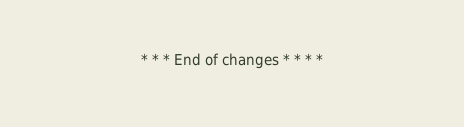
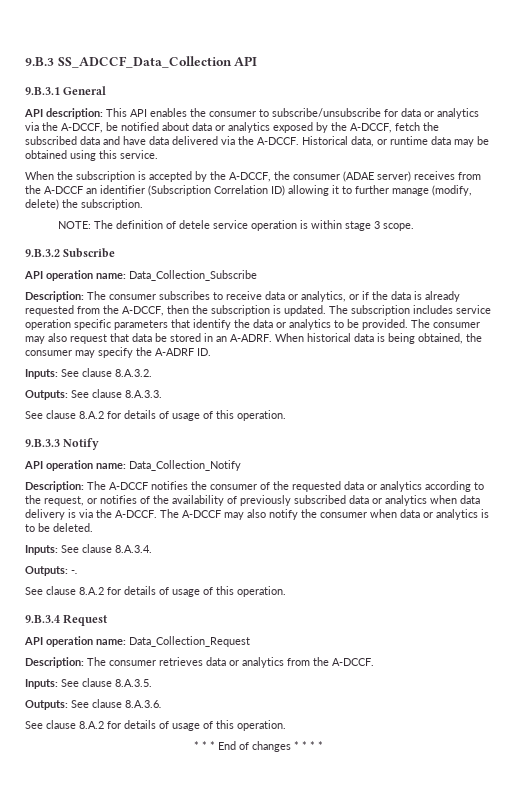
+ 9.B.3 SS_ADCCF_Data_Collection API
+ 9.B.3.1 General
+ API description: This API enables the consumer to subscribe/unsubscribe for data or analytics via the A-DCCF, be notified about data or analytics exposed by the A-DCCF, fetch the subscribed data and have data delivered via the A-DCCF. Historical data, or runtime data may be obtained using this service.
+ When the subscription is accepted by the A-DCCF, the consumer (ADAE server) receives from the A-DCCF an identifier (Subscription Correlation ID) allowing it to further manage (modify, delete) the subscription.
+ NOTE: The definition of detele service operation is within stage 3 scope.
+ 9.B.3.2 Subscribe
+ API operation name: Data_Collection_Subscribe
+ Description: The consumer subscribes to receive data or analytics, or if the data is already requested from the A-DCCF, then the subscription is updated. The subscription includes service operation specific parameters that identify the data or analytics to be provided. The consumer may also request that data be stored in an A-ADRF. When historical data is being obtained, the consumer may specify the A-ADRF ID.
+ Inputs: See clause 8.A.3.2.
+ Outputs: See clause 8.A.3.3.
+ See clause 8.A.2 for details of usage of this operation.
+ 9.B.3.3 Notify
+ API operation name: Data_Collection_Notify
+ Description: The A-DCCF notifies the consumer of the requested data or analytics according to the request, or notifies of the availability of previously subscribed data or analytics when data delivery is via the A-DCCF. The A-DCCF may also notify the consumer when data or analytics is to be deleted.
+ Inputs: See clause 8.A.3.4.
+ Outputs: -.
+ See clause 8.A.2 for details of usage of this operation.
+ 9.B.3.4 Request
+ API operation name: Data_Collection_Request
+ Description: The consumer retrieves data or analytics from the A-DCCF.
+ Inputs: See clause 8.A.3.5.
+ Outputs: See clause 8.A.3.6.
+ See clause 8.A.2 for details of usage of this operation.

